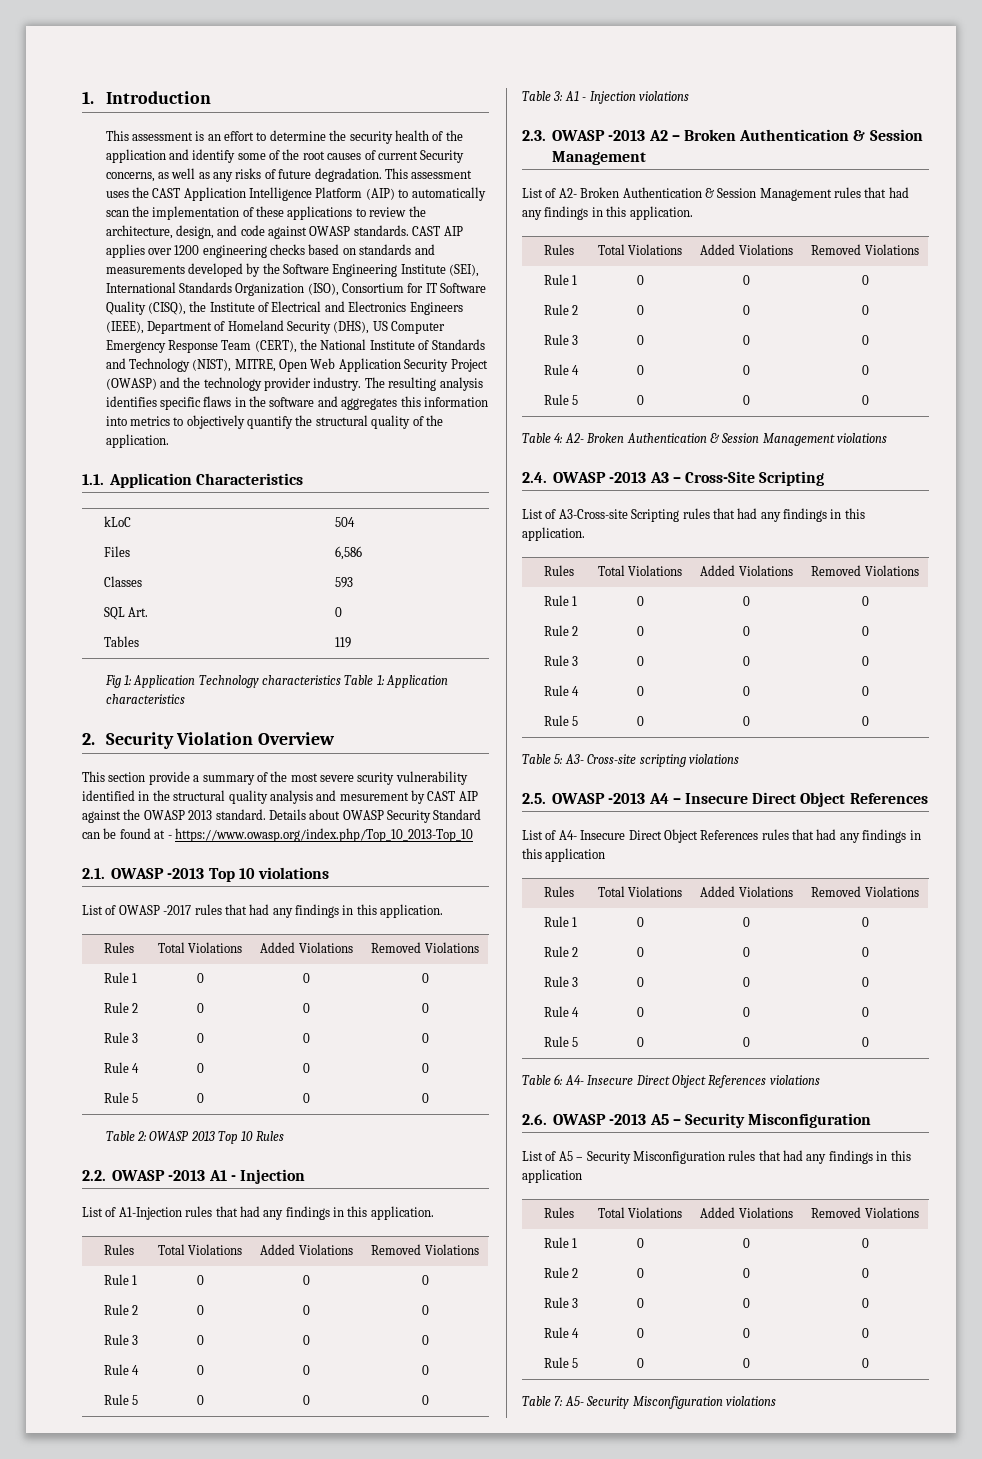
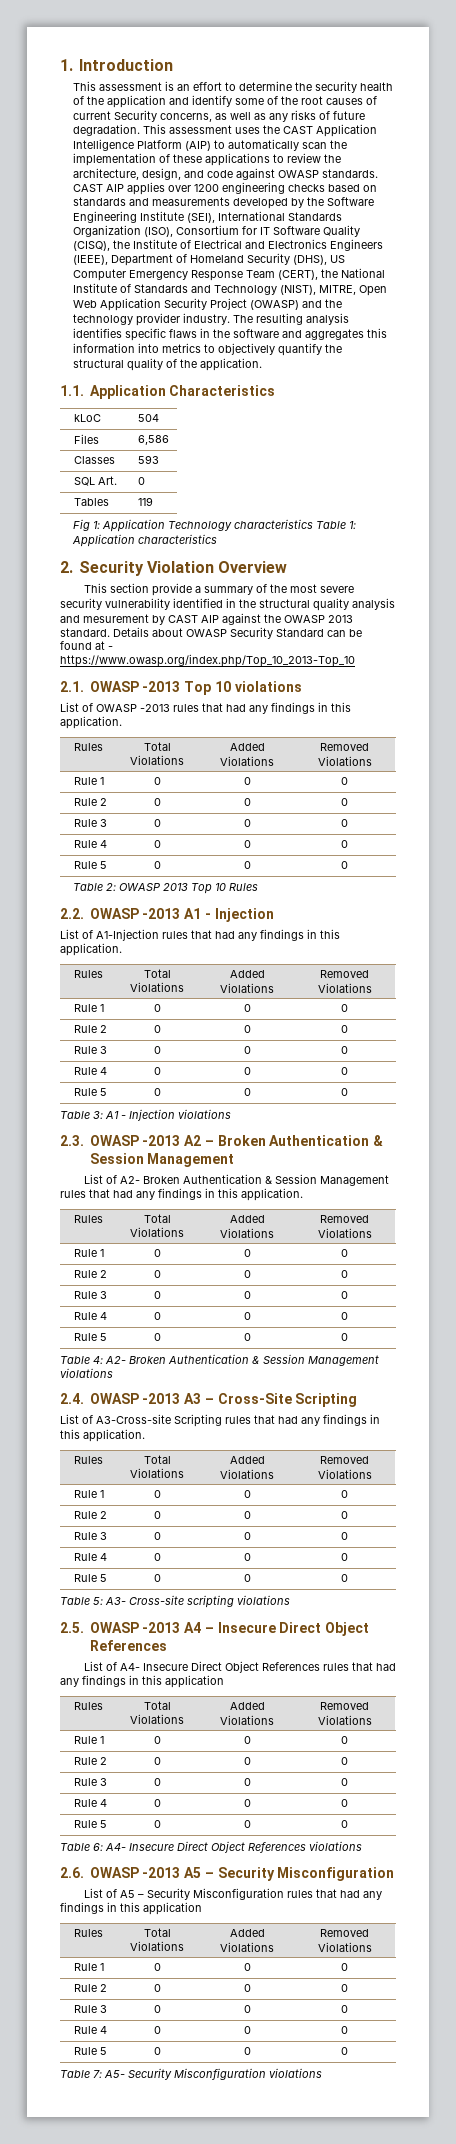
- This section provide a summary of the most severe scurity vulnerability identified in the structural quality analysis and mesurement by CAST AIP against the OWASP 2013 standard.
+ This section provide a summary of the most severe security vulnerability identified in the structural quality analysis and mesurement by CAST AIP against the OWASP 2013 standard.
- List of OWASP -2017 rules that had any findings in this application.
+ List of OWASP -2013 rules that had any findings in this application.

